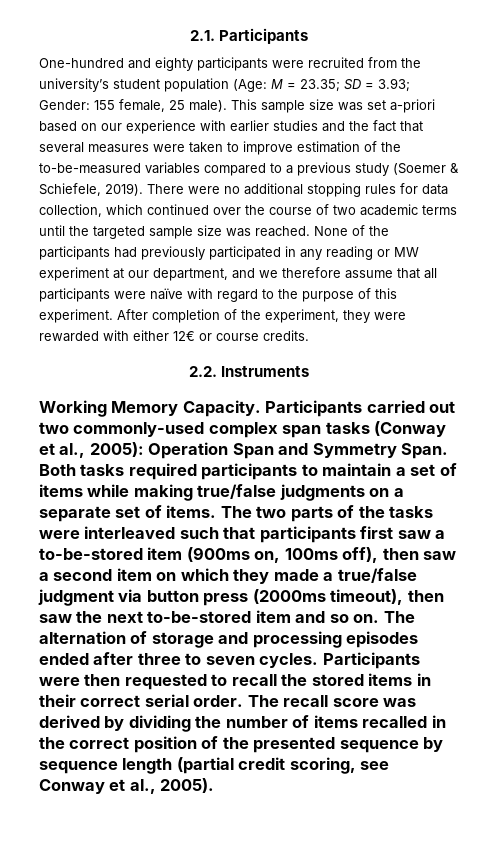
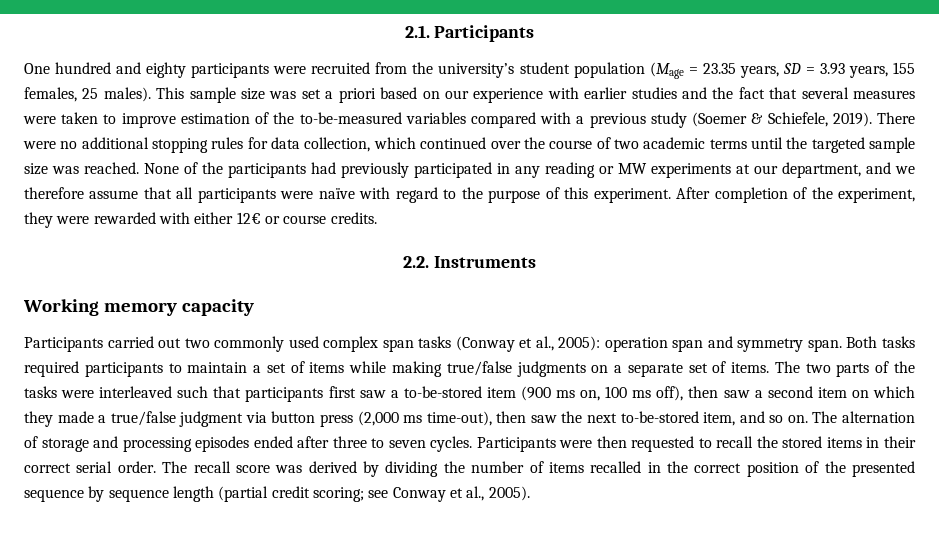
- One-hundred and eighty participants were recruited from the university’s student population (Age: M = 23.35; SD = 3.93; Gender: 155 female, 25 male).
+ One hundred and eighty participants were recruited from the university’s student population (Mage = 23.35 years, SD = 3.93 years, 155 females, 25 males).
- This sample size was set a-priori based on our experience with earlier studies and the fact that several measures were taken to improve estimation of the to-be-measured variables compared to a previous study (Soemer & Schiefele, 2019).
+ This sample size was set a priori based on our experience with earlier studies and the fact that several measures were taken to improve estimation of the to-be-measured variables compared with a previous study (Soemer & Schiefele, 2019).
- None of the participants had previously participated in any reading or MW experiment at our department, and we therefore assume that all participants were naïve with regard to the purpose of this experiment.
+ None of the participants had previously participated in any reading or MW experiments at our department, and we therefore assume that all participants were naïve with regard to the purpose of this experiment.
- Working Memory Capacity. Participants carried out two commonly-used complex span tasks (Conway et al., 2005): Operation Span and Symmetry Span.
+ Working memory capacity
+ Participants carried out two commonly used complex span tasks (Conway et al., 2005): operation span and symmetry span.
- The two parts of the tasks were interleaved such that participants first saw a to-be-stored item (900ms on, 100ms off), then saw a second item on which they made a true/false judgment via button press (2000ms timeout), then saw the next to-be-stored item and so on.
+ The two parts of the tasks were interleaved such that participants first saw a to-be-stored item (900 ms on, 100 ms off), then saw a second item on which they made a true/false judgment via button press (2,000 ms time-out), then saw the next to-be-stored item, and so on.
- The recall score was derived by dividing the number of items recalled in the correct position of the presented sequence by sequence length (partial credit scoring, see Conway et al., 2005).
+ The recall score was derived by dividing the number of items recalled in the correct position of the presented sequence by sequence length (partial credit scoring; see Conway et al., 2005).

